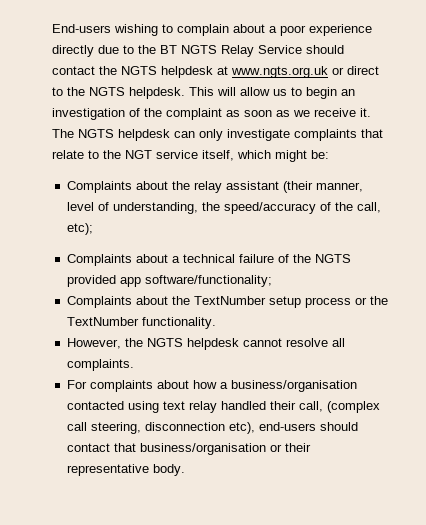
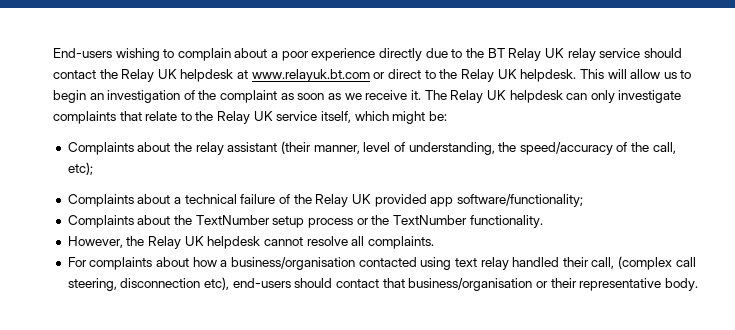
- End-users wishing to complain about a poor experience directly due to the BT NGTS Relay Service should contact the NGTS helpdesk at www.ngts.org.uk or direct to the NGTS helpdesk.
+ End-users wishing to complain about a poor experience directly due to the BT Relay UK relay service should contact the Relay UK helpdesk at www.relayuk.bt.com or direct to the Relay UK helpdesk.
- The NGTS helpdesk can only investigate complaints that relate to the NGT service itself, which might be:
+ The Relay UK helpdesk can only investigate complaints that relate to the Relay UK service itself, which might be:
- Complaints about a technical failure of the NGTS provided app software/functionality;
+ Complaints about a technical failure of the Relay UK provided app software/functionality;
- However, the NGTS helpdesk cannot resolve all complaints.
+ However, the Relay UK helpdesk cannot resolve all complaints.

